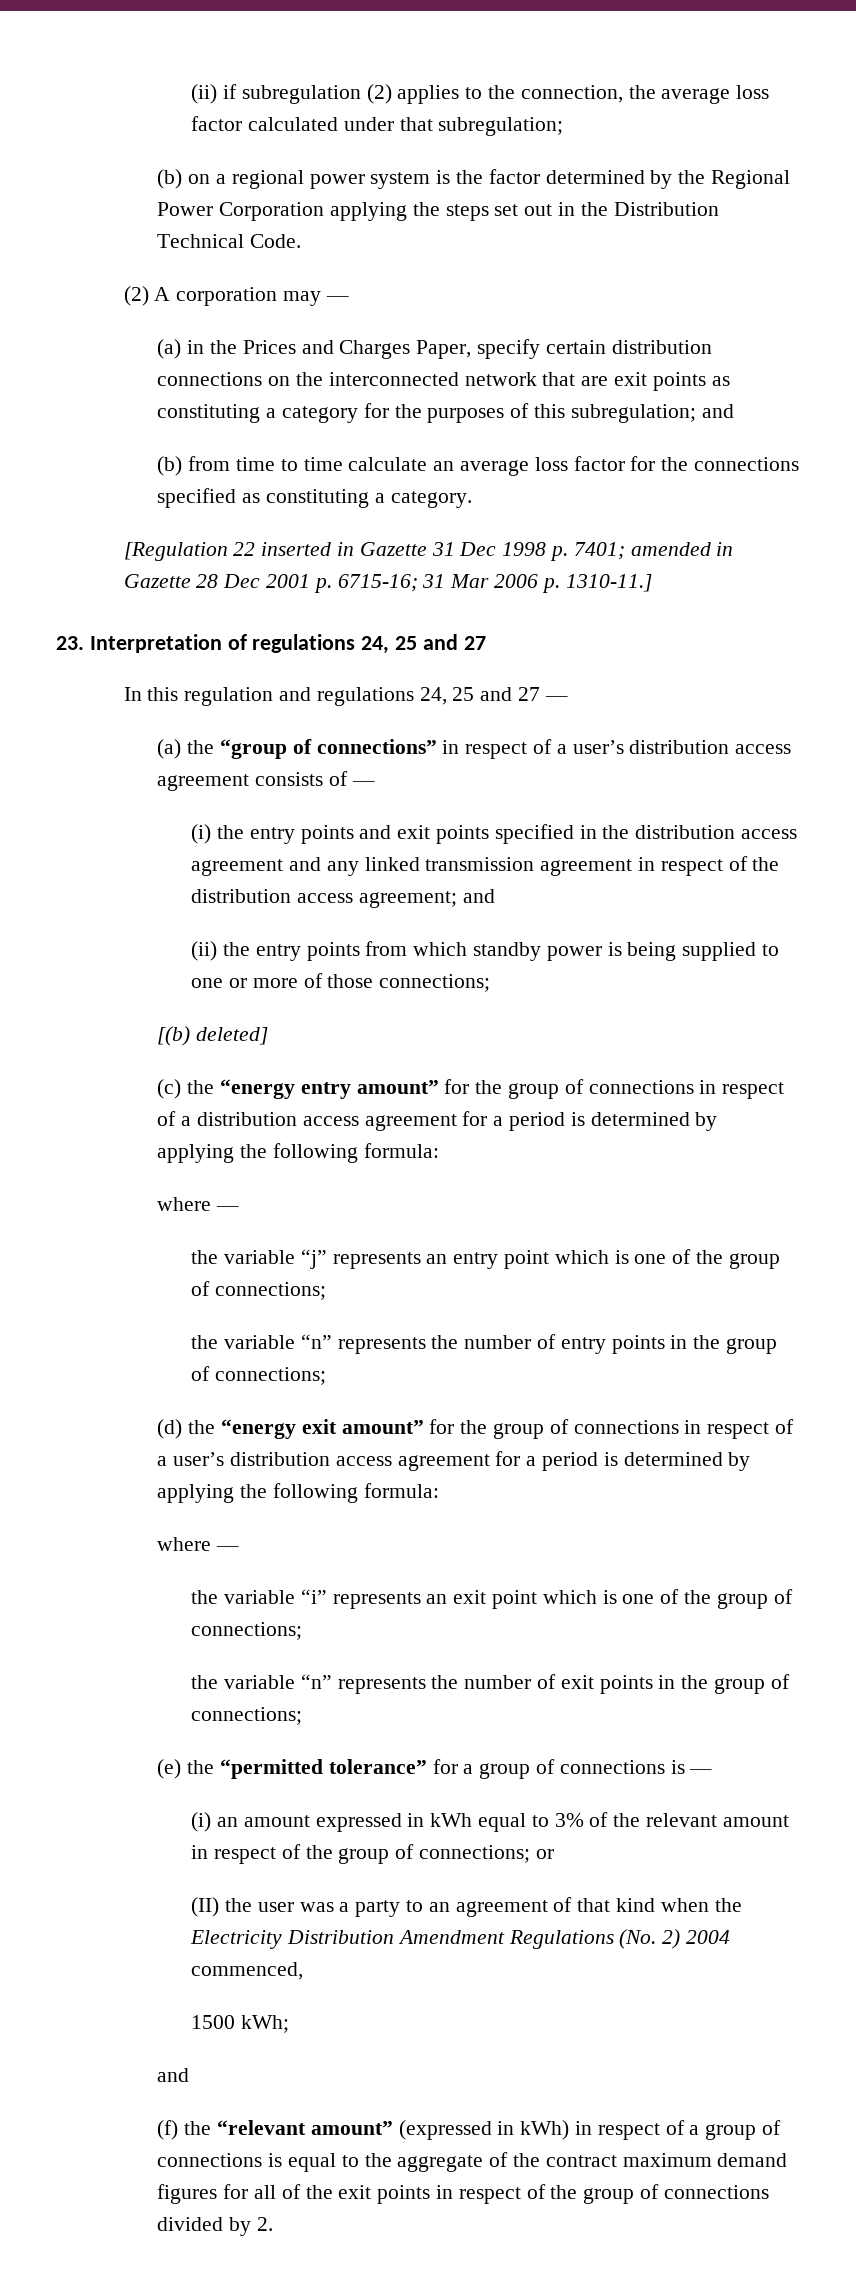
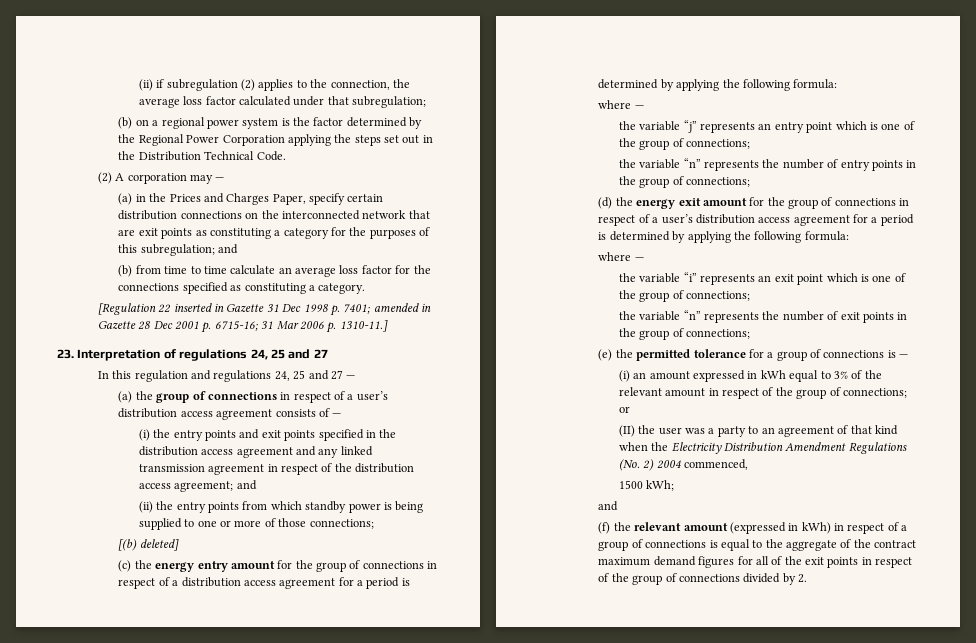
- (a) the “group of connections” in respect of a user’s distribution access agreement consists of —
+ (a) the group of connections in respect of a user’s distribution access agreement consists of —
- (c) the “energy entry amount” for the group of connections in respect of a distribution access agreement for a period is determined by applying the following formula:
+ (c) the energy entry amount for the group of connections in respect of a distribution access agreement for a period is determined by applying the following formula:
- (d) the “energy exit amount” for the group of connections in respect of a user’s distribution access agreement for a period is determined by applying the following formula:
+ (d) the energy exit amount for the group of connections in respect of a user’s distribution access agreement for a period is determined by applying the following formula:
- (e) the “permitted tolerance” for a group of connections is —
+ (e) the permitted tolerance for a group of connections is —
- (f) the “relevant amount” (expressed in kWh) in respect of a group of connections is equal to the aggregate of the contract maximum demand figures for all of the exit points in respect of the group of connections divided by 2.
+ (f) the relevant amount (expressed in kWh) in respect of a group of connections is equal to the aggregate of the contract maximum demand figures for all of the exit points in respect of the group of connections divided by 2.

